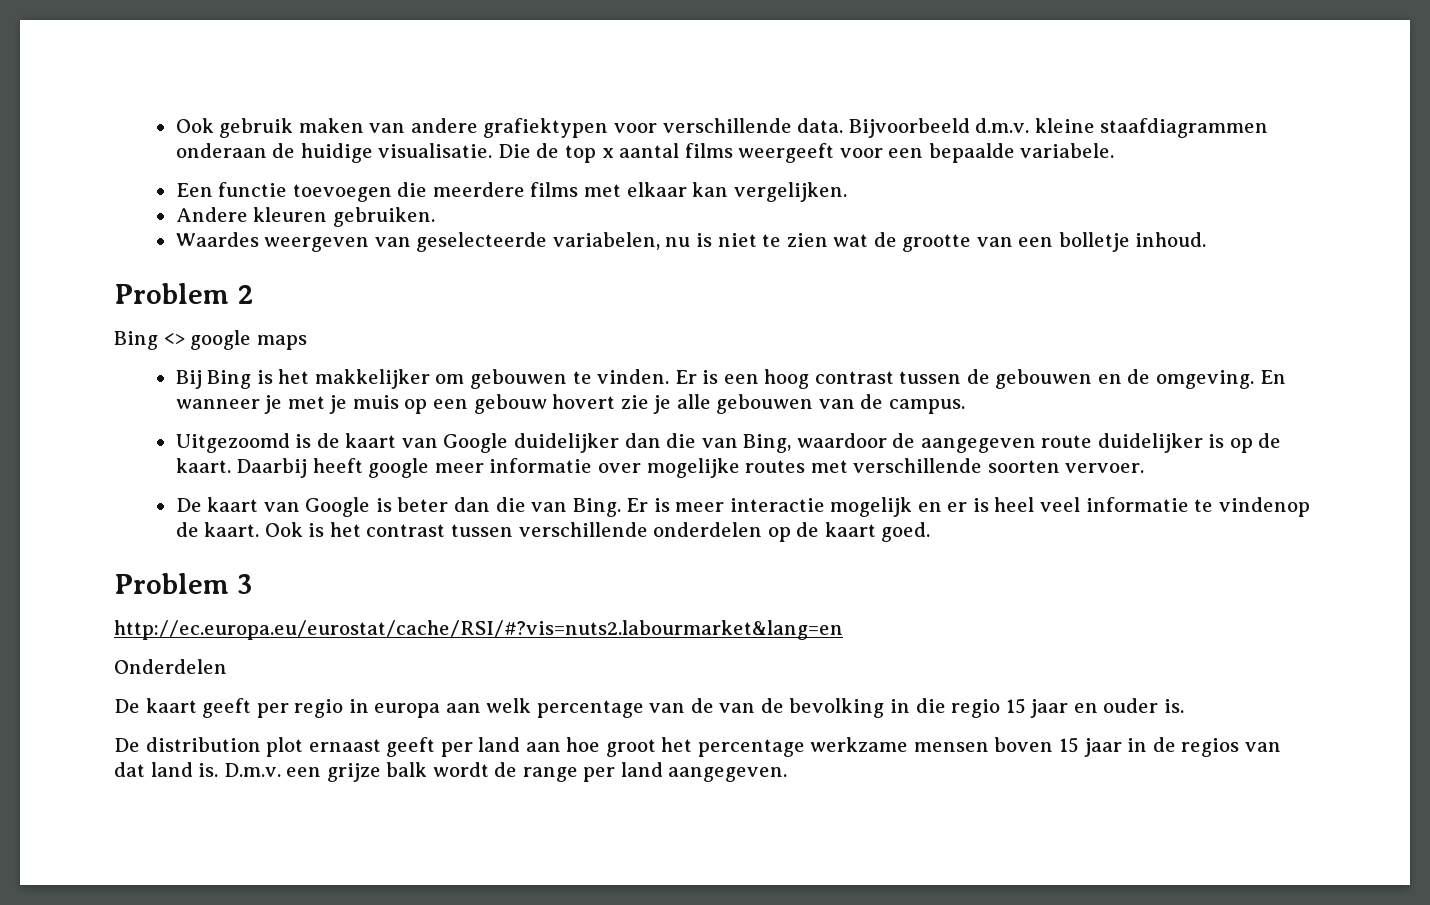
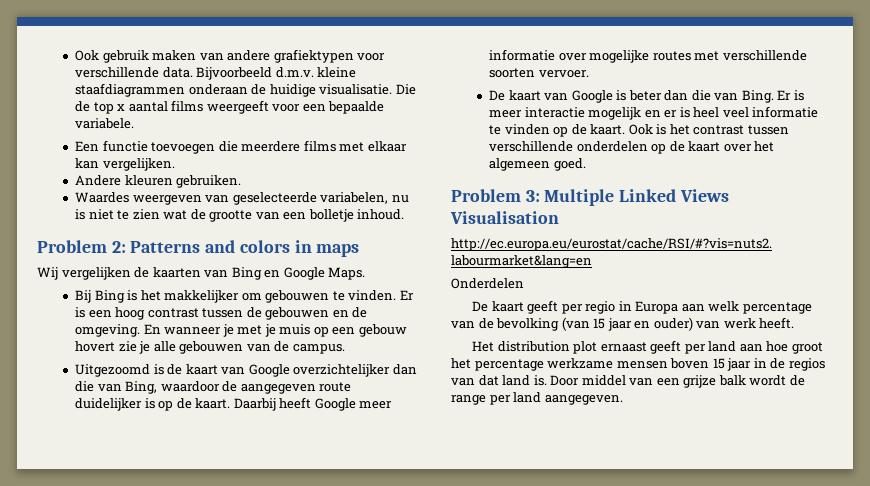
- Problem 2
- Bing <> google maps
+ Problem 2: Patterns and colors in maps
+ Wij vergelijken de kaarten van Bing en Google Maps.
- Uitgezoomd is de kaart van Google duidelijker dan die van Bing, waardoor de aangegeven route duidelijker is op de kaart.
+ Uitgezoomd is de kaart van Google overzichtelijker dan die van Bing, waardoor de aangegeven route duidelijker is op de kaart.
- Daarbij heeft google meer informatie over mogelijke routes met verschillende soorten vervoer.
+ Daarbij heeft Google meer informatie over mogelijke routes met verschillende soorten vervoer.
- Er is meer interactie mogelijk en er is heel veel informatie te vindenop de kaart.
+ Er is meer interactie mogelijk en er is heel veel informatie te vinden op de kaart.
- Ook is het contrast tussen verschillende onderdelen op de kaart goed.
+ Ook is het contrast tussen verschillende onderdelen op de kaart over het algemeen goed.
- Problem 3
+ Problem 3: Multiple Linked Views Visualisation
- De kaart geeft per regio in europa aan welk percentage van de van de bevolking in die regio 15 jaar en ouder is.
- De distribution plot ernaast geeft per land aan hoe groot het percentage werkzame mensen boven 15 jaar in de regios van dat land is.
+ De kaart geeft per regio in Europa aan welk percentage van de bevolking (van 15 jaar en ouder) van werk heeft.
+ Het distribution plot ernaast geeft per land aan hoe groot het percentage werkzame mensen boven 15 jaar in de regios van dat land is.
- D.m.v. een grijze balk wordt de range per land aangegeven.
+ Door middel van een grijze balk wordt de range per land aangegeven.

